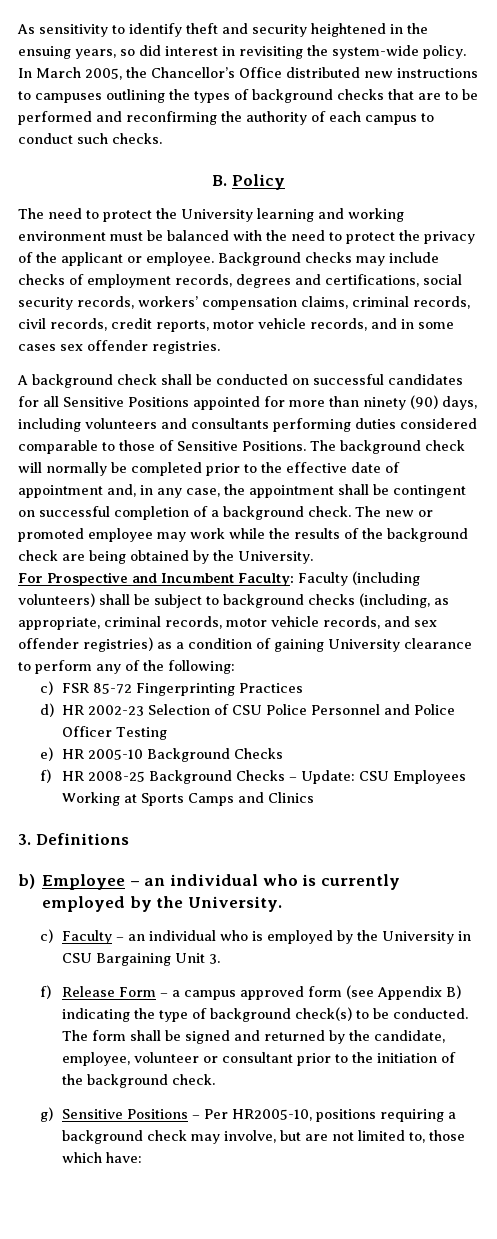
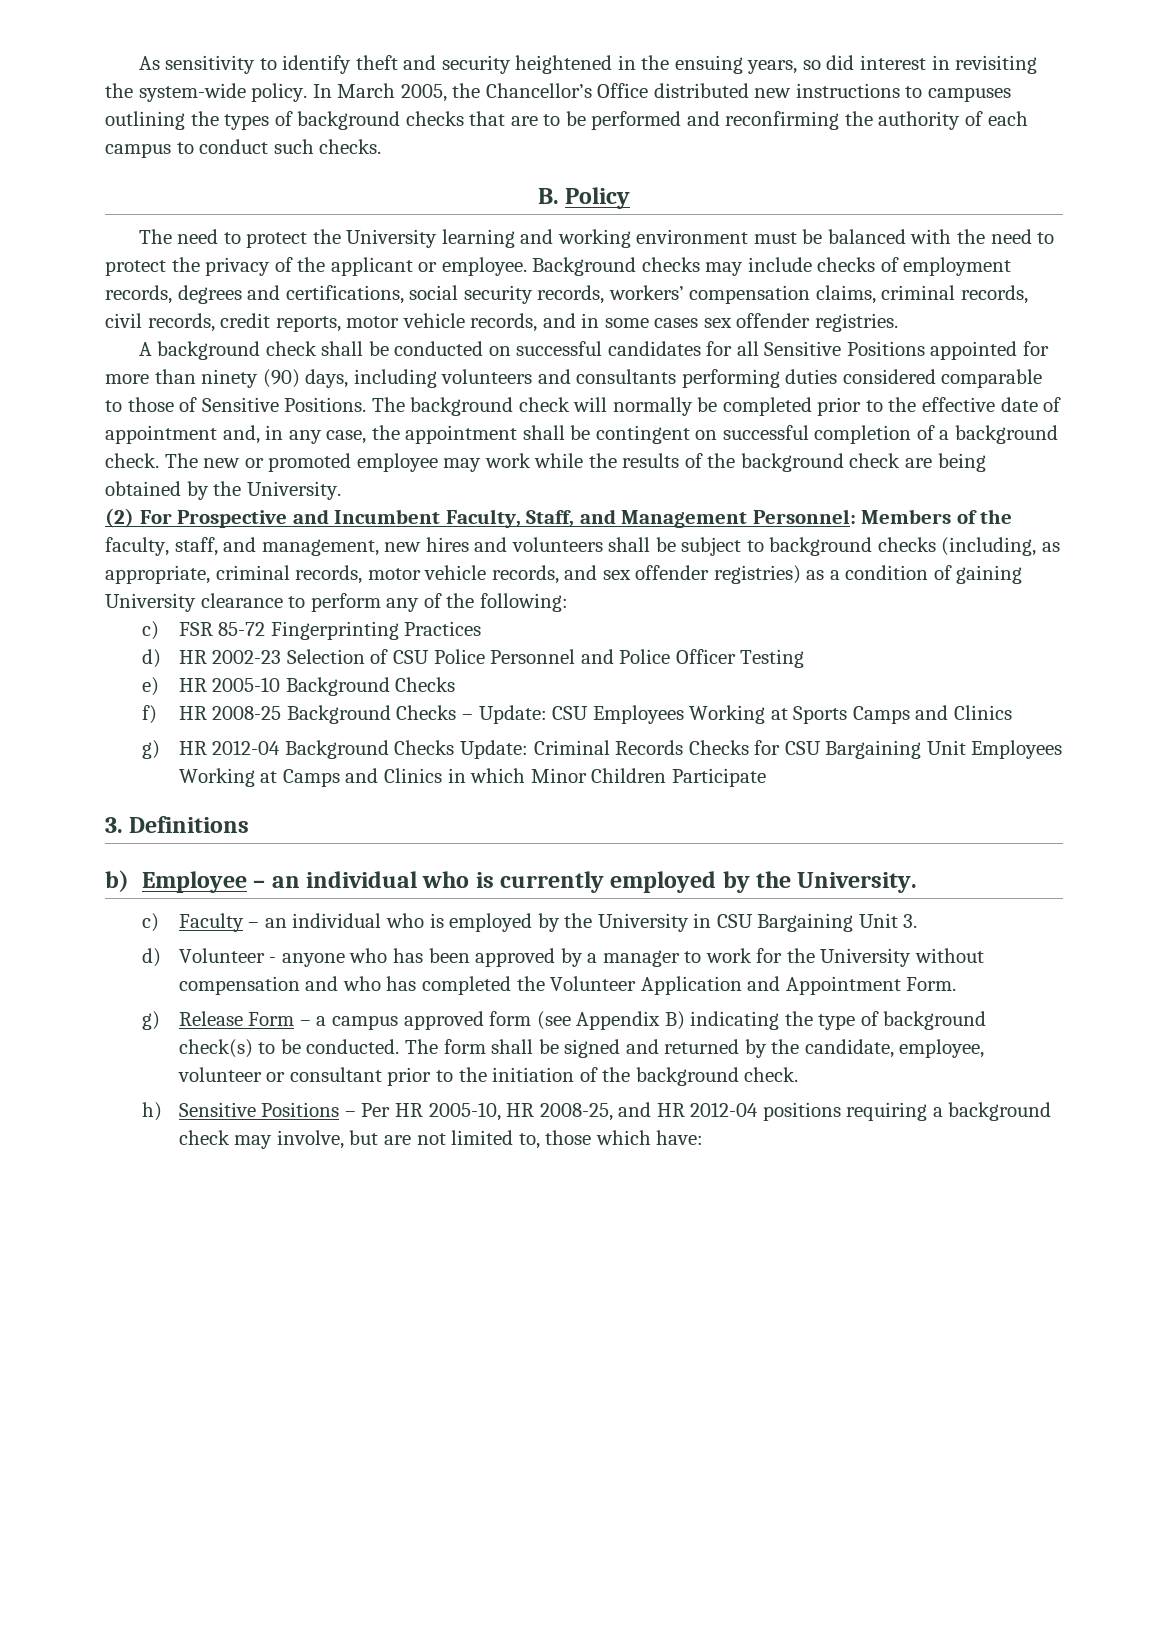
- For Prospective and Incumbent Faculty: Faculty (including volunteers) shall be subject to background checks (including, as appropriate, criminal records, motor vehicle records, and sex offender registries) as a condition of gaining University clearance to perform any of the following:
+ (2) For Prospective and Incumbent Faculty, Staff, and Management Personnel: Members of the faculty, staff, and management, new hires and volunteers shall be subject to background checks (including, as appropriate, criminal records, motor vehicle records, and sex offender registries) as a condition of gaining University clearance to perform any of the following:
+ g) HR 2012-04 Background Checks Update: Criminal Records Checks for CSU Bargaining Unit Employees Working at Camps and Clinics in which Minor Children Participate
- f) Release Form – a campus approved form (see Appendix B) indicating the type of background check(s) to be conducted.
+ d) Volunteer - anyone who has been approved by a manager to work for the University without compensation and who has completed the Volunteer Application and Appointment Form.
+ g) Release Form – a campus approved form (see Appendix B) indicating the type of background check(s) to be conducted.
- g) Sensitive Positions – Per HR2005-10, positions requiring a background check may involve, but are not limited to, those which have:
+ h) Sensitive Positions – Per HR 2005-10, HR 2008-25, and HR 2012-04 positions requiring a background check may involve, but are not limited to, those which have:

